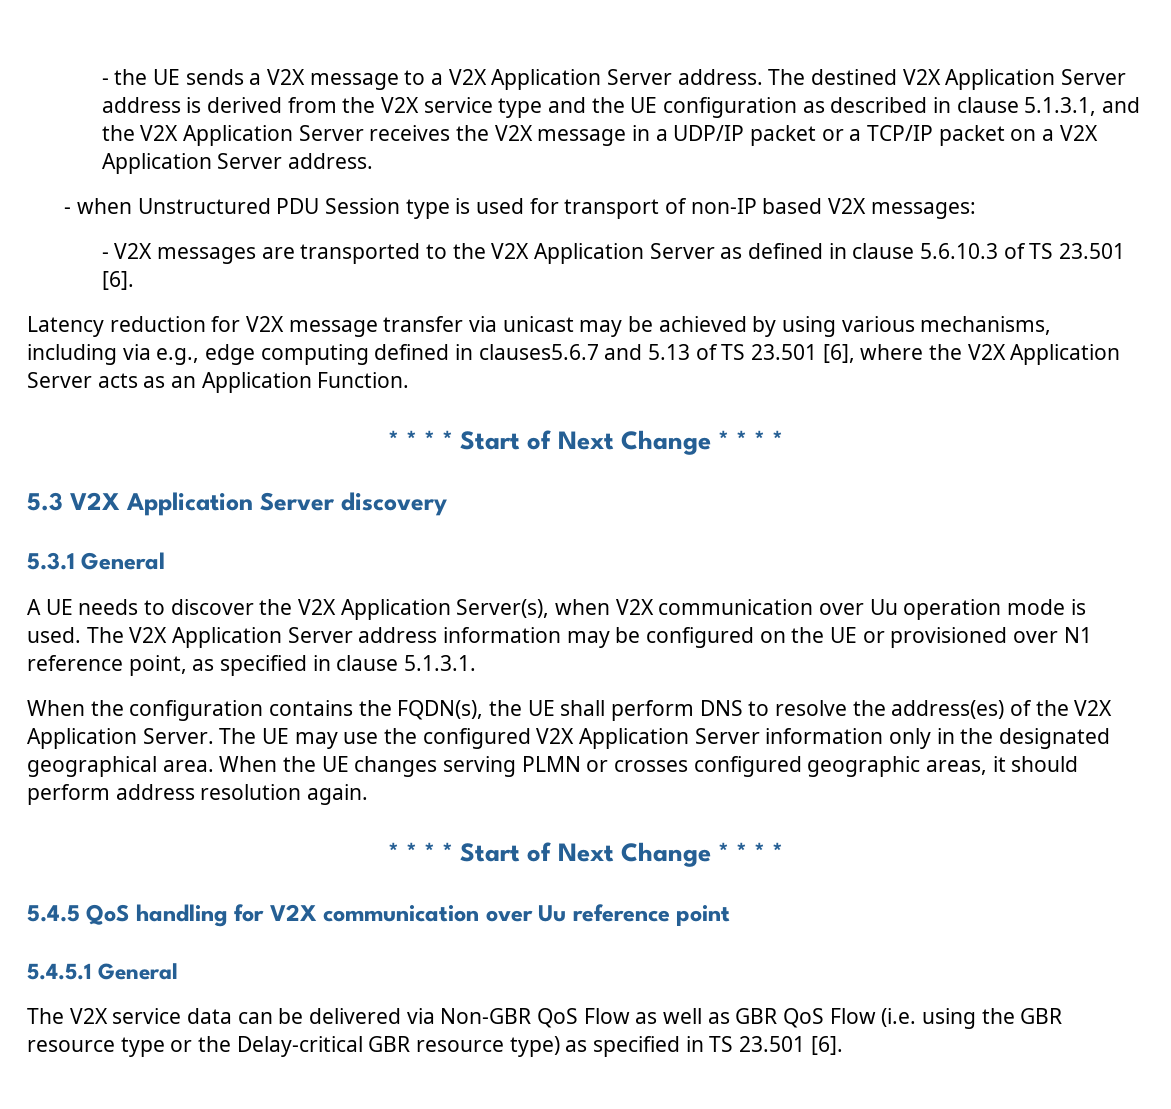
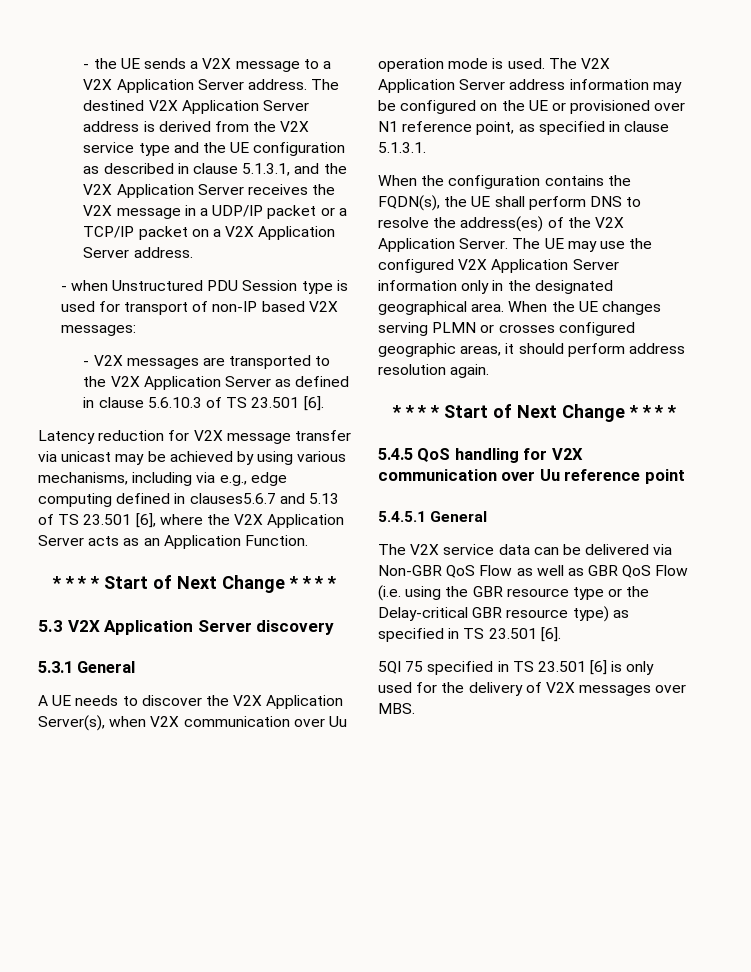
+ 5QI 75 specified in TS 23.501 [6] is only used for the delivery of V2X messages over MBS.

